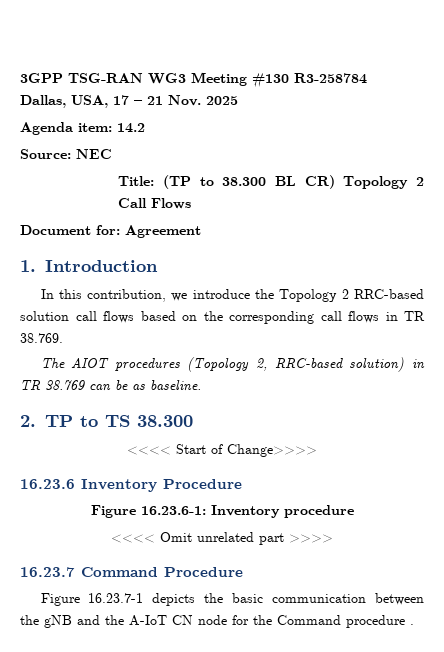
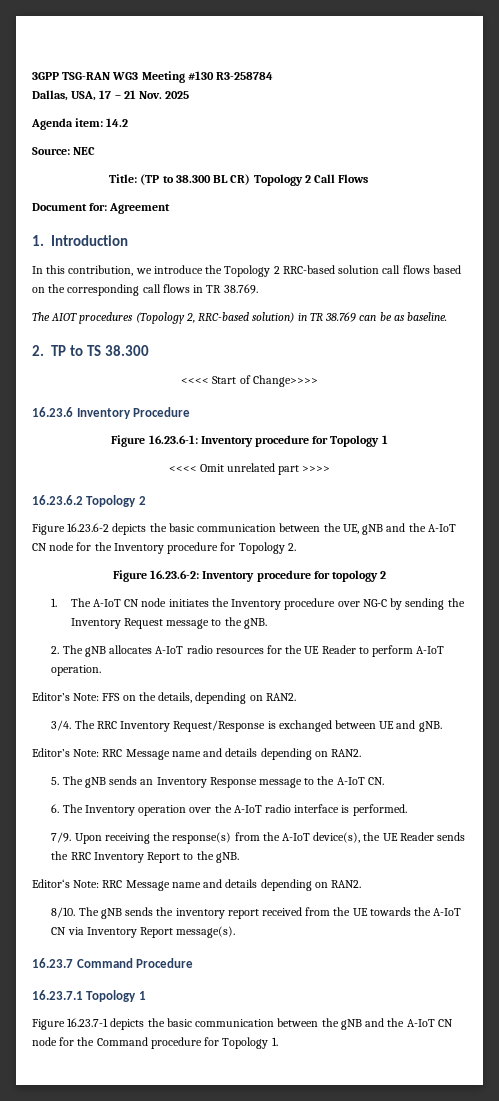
- Figure 16.23.6-1: Inventory procedure
+ Figure 16.23.6-1: Inventory procedure for Topology 1
+ 16.23.6.2 Topology 2
+ Figure 16.23.6-2 depicts the basic communication between the UE, gNB and the A-IoT CN node for the Inventory procedure for Topology 2.
+ Figure 16.23.6-2: Inventory procedure for topology 2
+ 1. The A-IoT CN node initiates the Inventory procedure over NG-C by sending the Inventory Request message to the gNB.
+ 2. The gNB allocates A-IoT radio resources for the UE Reader to perform A-IoT operation.
+ Editor’s Note: FFS on the details, depending on RAN2.
+ 3/4. The RRC Inventory Request/Response is exchanged between UE and gNB.
+ Editor’s Note: RRC Message name and details depending on RAN2.
+ 5. The gNB sends an Inventory Response message to the A-IoT CN.
+ 6. The Inventory operation over the A-IoT radio interface is performed.
+ 7/9. Upon receiving the response(s) from the A-IoT device(s), the UE Reader sends the RRC Inventory Report to the gNB.
+ Editor‘s Note: RRC Message name and details depending on RAN2.
+ 8/10. The gNB sends the inventory report received from the UE towards the A-IoT CN via Inventory Report message(s).
+ 16.23.7.1 Topology 1
- Figure 16.23.7-1 depicts the basic communication between the gNB and the A-IoT CN node for the Command procedure .
+ Figure 16.23.7-1 depicts the basic communication between the gNB and the A-IoT CN node for the Command procedure for Topology 1.

